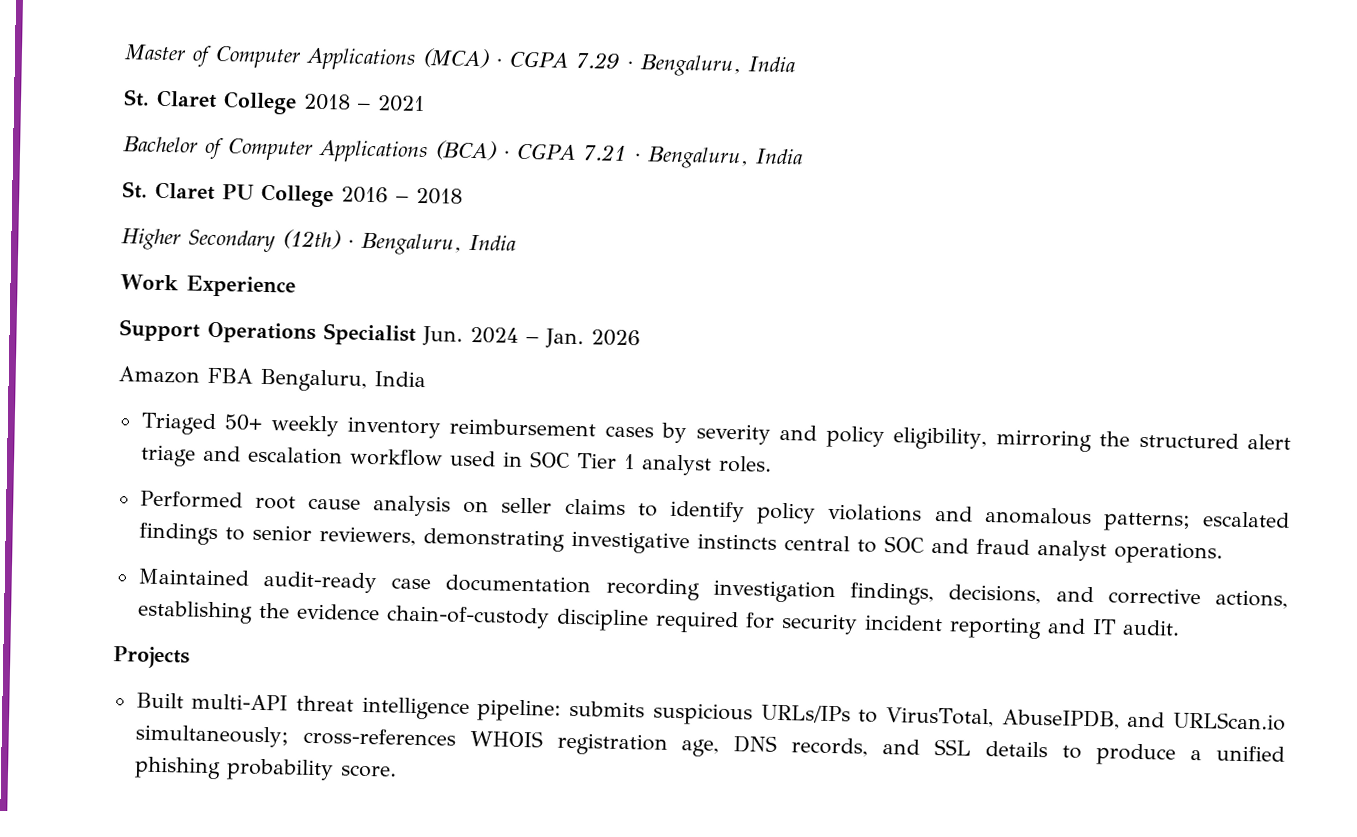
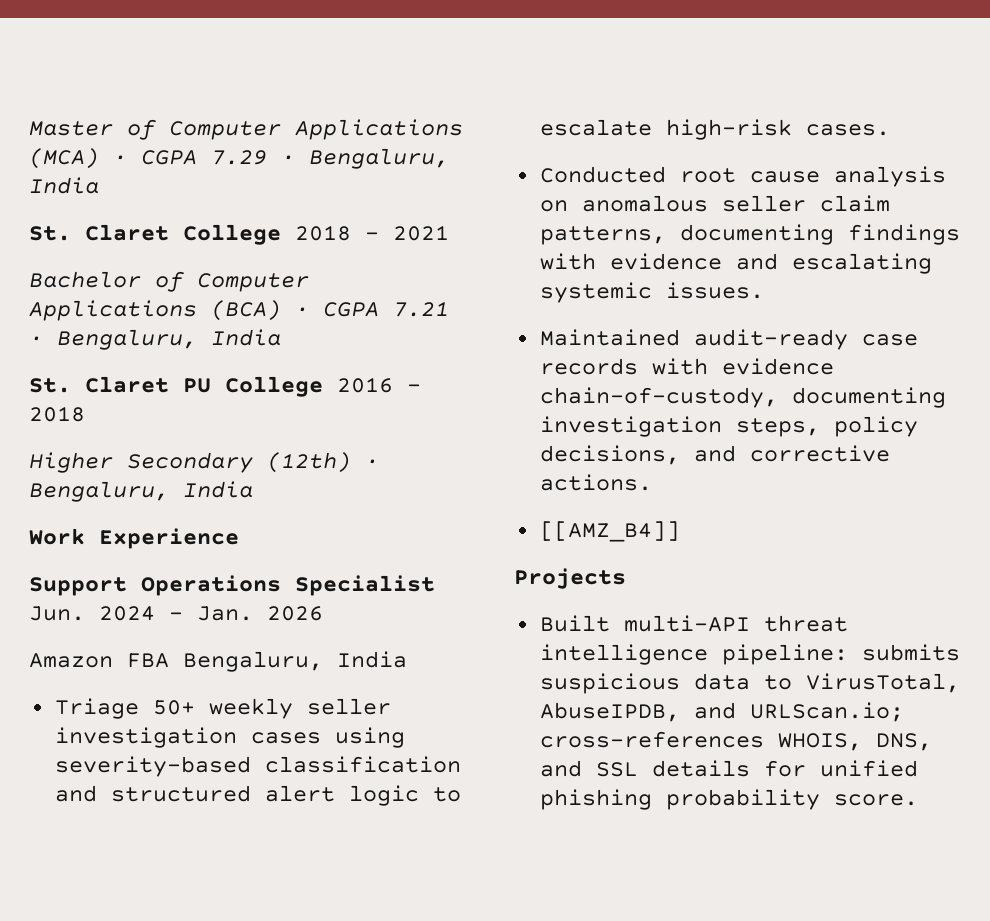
- Triaged 50+ weekly inventory reimbursement cases by severity and policy eligibility, mirroring the structured alert triage and escalation workflow used in SOC Tier 1 analyst roles.
- Performed root cause analysis on seller claims to identify policy violations and anomalous patterns; escalated findings to senior reviewers, demonstrating investigative instincts central to SOC and fraud analyst operations.
- Maintained audit-ready case documentation recording investigation findings, decisions, and corrective actions, establishing the evidence chain-of-custody discipline required for security incident reporting and IT audit.
+ Triage 50+ weekly seller investigation cases using severity-based classification and structured alert logic to escalate high-risk cases.
+ Conducted root cause analysis on anomalous seller claim patterns, documenting findings with evidence and escalating systemic issues.
+ Maintained audit-ready case records with evidence chain-of-custody, documenting investigation steps, policy decisions, and corrective actions.
+ [[AMZ_B4]]
- Built multi-API threat intelligence pipeline: submits suspicious URLs/IPs to VirusTotal, AbuseIPDB, and URLScan.io simultaneously; cross-references WHOIS registration age, DNS records, and SSL details to produce a unified phishing probability score.
+ Built multi-API threat intelligence pipeline: submits suspicious data to VirusTotal, AbuseIPDB, and URLScan.io; cross-references WHOIS, DNS, and SSL details for unified phishing probability score.

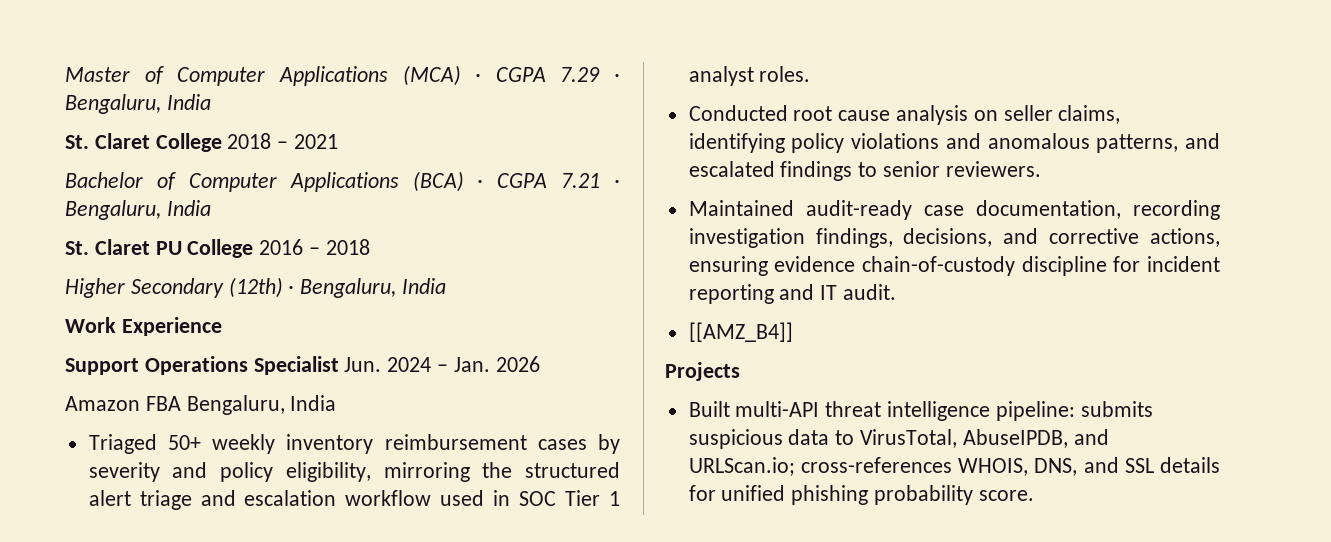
- Triage 50+ weekly seller investigation cases using severity-based classification and structured alert logic to escalate high-risk cases.
+ Triaged 50+ weekly inventory reimbursement cases by severity and policy eligibility, mirroring the structured alert triage and escalation workflow used in SOC Tier 1 analyst roles.
- Conducted root cause analysis on anomalous seller claim patterns, documenting findings with evidence and escalating systemic issues.
- Maintained audit-ready case records with evidence chain-of-custody, documenting investigation steps, policy decisions, and corrective actions.
+ Conducted root cause analysis on seller claims, identifying policy violations and anomalous patterns, and escalated findings to senior reviewers.
+ Maintained audit-ready case documentation, recording investigation findings, decisions, and corrective actions, ensuring evidence chain-of-custody discipline for incident reporting and IT audit.

